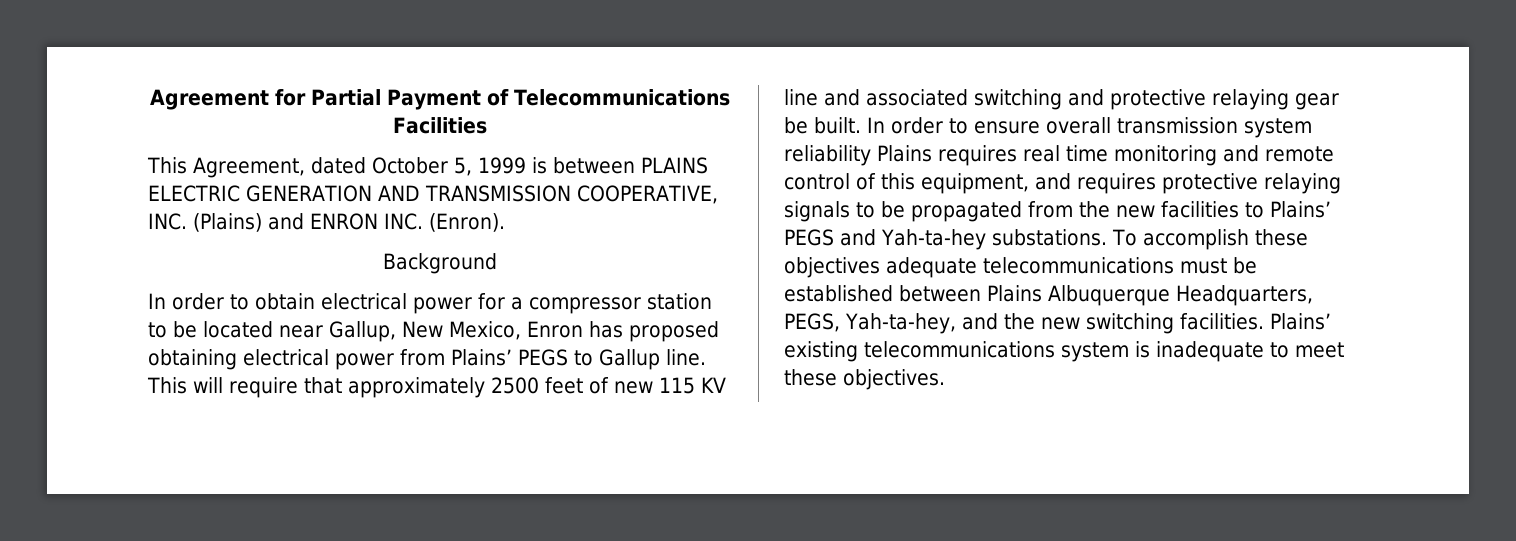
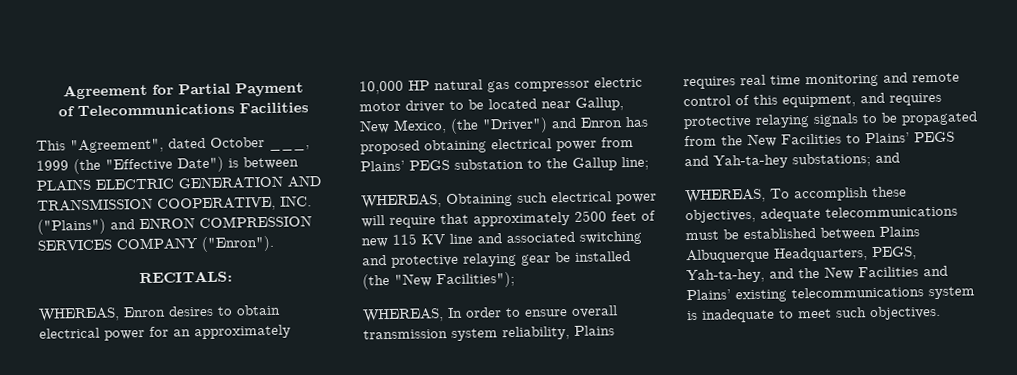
- Agreement for Partial Payment of Telecommunications Facilities
+ Agreement for Partial Payment
+ of Telecommunications Facilities
- This Agreement, dated October 5, 1999 is between PLAINS ELECTRIC GENERATION AND TRANSMISSION COOPERATIVE, INC. (Plains) and ENRON INC. (Enron).
- Background
- In order to obtain electrical power for a compressor station to be located near Gallup, New Mexico, Enron has proposed obtaining electrical power from Plains’ PEGS to Gallup line. This will require that approximately 2500 feet of new 115 KV line and associated switching and protective relaying gear be built. In order to ensure overall transmission system reliability Plains requires real time monitoring and remote control of this equipment, and requires protective relaying signals to be propagated from the new facilities to Plains’ PEGS and Yah-ta-hey substations. To accomplish these objectives adequate telecommunications must be established between Plains Albuquerque Headquarters, PEGS, Yah-ta-hey, and the new switching facilities. Plains’ existing telecommunications system is inadequate to meet these objectives.
+ This "Agreement", dated October ___, 1999 (the "Effective Date") is between PLAINS ELECTRIC GENERATION AND TRANSMISSION COOPERATIVE, INC. ("Plains") and ENRON COMPRESSION SERVICES COMPANY ("Enron").
+ RECITALS:
+ WHEREAS, Enron desires to obtain electrical power for an approximately 10,000 HP natural gas compressor electric motor driver to be located near Gallup, New Mexico, (the "Driver") and Enron has proposed obtaining electrical power from Plains’ PEGS substation to the Gallup line;
+ WHEREAS, Obtaining such electrical power will require that approximately 2500 feet of new 115 KV line and associated switching and protective relaying gear be installed (the "New Facilities");
+ WHEREAS, In order to ensure overall transmission system reliability, Plains requires real time monitoring and remote control of this equipment, and requires protective relaying signals to be propagated from the New Facilities to Plains’ PEGS and Yah-ta-hey substations; and
+ WHEREAS, To accomplish these objectives, adequate telecommunications must be established between Plains Albuquerque Headquarters, PEGS, Yah-ta-hey, and the New Facilities and Plains’ existing telecommunications system is inadequate to meet such objectives.

